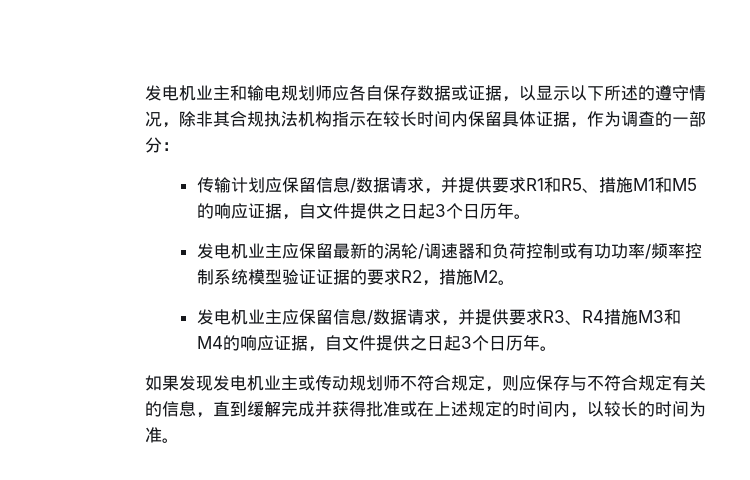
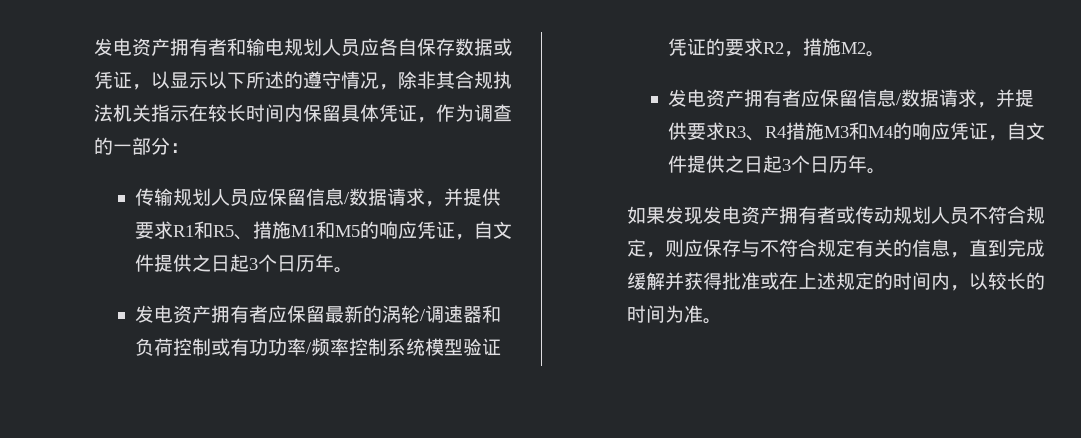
- 发电机业主和输电规划师应各自保存数据或证据，以显示以下所述的遵守情况，除非其合规执法机构指示在较长时间内保留具体证据，作为调查的一部分：
+ 发电资产拥有者和输电规划人员应各自保存数据或凭证，以显示以下所述的遵守情况，除非其合规执法机关指示在较长时间内保留具体凭证，作为调查的一部分：
- 传输计划应保留信息/数据请求，并提供要求R1和R5、措施M1和M5的响应证据，自文件提供之日起3个日历年。
+ 传输规划人员应保留信息/数据请求，并提供要求R1和R5、措施M1和M5的响应凭证，自文件提供之日起3个日历年。
- 发电机业主应保留最新的涡轮/调速器和负荷控制或有功功率/频率控制系统模型验证证据的要求R2，措施M2。
+ 发电资产拥有者应保留最新的涡轮/调速器和负荷控制或有功功率/频率控制系统模型验证凭证的要求R2，措施M2。
- 发电机业主应保留信息/数据请求，并提供要求R3、R4措施M3和M4的响应证据，自文件提供之日起3个日历年。
+ 发电资产拥有者应保留信息/数据请求，并提供要求R3、R4措施M3和M4的响应凭证，自文件提供之日起3个日历年。
- 如果发现发电机业主或传动规划师不符合规定，则应保存与不符合规定有关的信息，直到缓解完成并获得批准或在上述规定的时间内，以较长的时间为准。
+ 如果发现发电资产拥有者或传动规划人员不符合规定，则应保存与不符合规定有关的信息，直到完成缓解并获得批准或在上述规定的时间内，以较长的时间为准。

